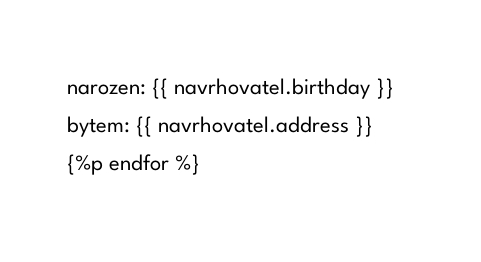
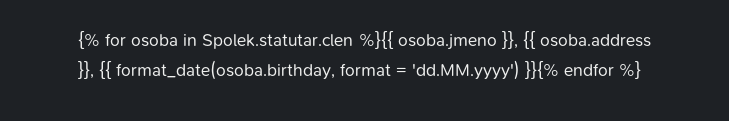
- narozen: {{ navrhovatel.birthday }}
- bytem: {{ navrhovatel.address }}
- {%p endfor %}
+ {% for osoba in Spolek.statutar.clen %}{{ osoba.jmeno }}, {{ osoba.address }}, {{ format_date(osoba.birthday, format = 'dd.MM.yyyy') }}{% endfor %}

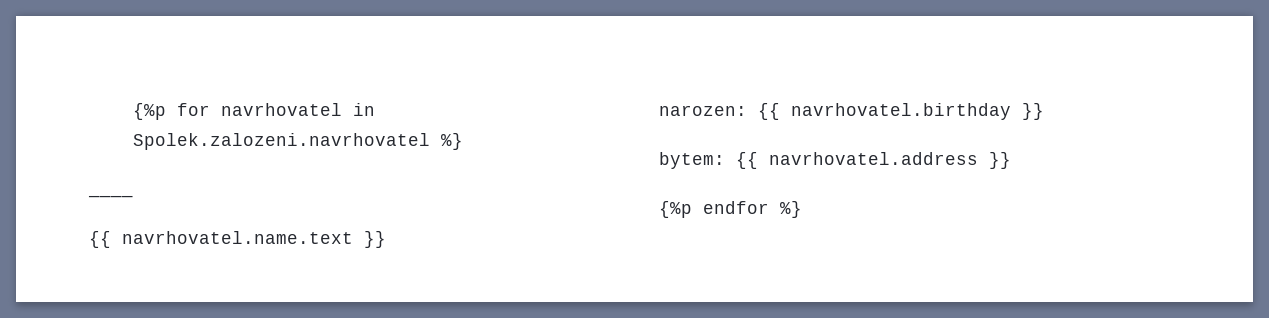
- {% for osoba in Spolek.statutar.clen %}{{ osoba.jmeno }}, {{ osoba.address }}, {{ format_date(osoba.birthday, format = 'dd.MM.yyyy') }}{% endfor %}
+ {%p for navrhovatel in Spolek.zalozeni.navrhovatel %}
+ ____
+ {{ navrhovatel.name.text }}
+ narozen: {{ navrhovatel.birthday }}
+ bytem: {{ navrhovatel.address }}
+ {%p endfor %}

